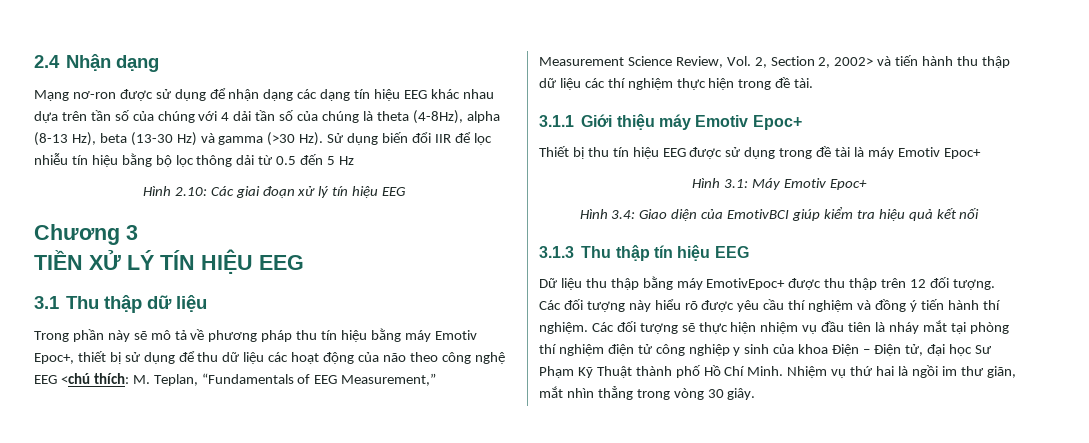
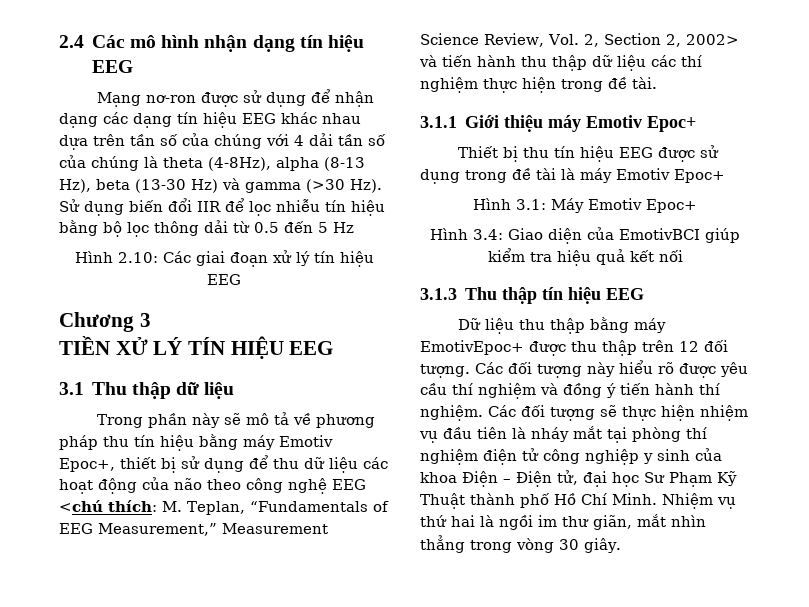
- 2.4 Nhận dạng
+ 2.4 Các mô hình nhận dạng tín hiệu EEG

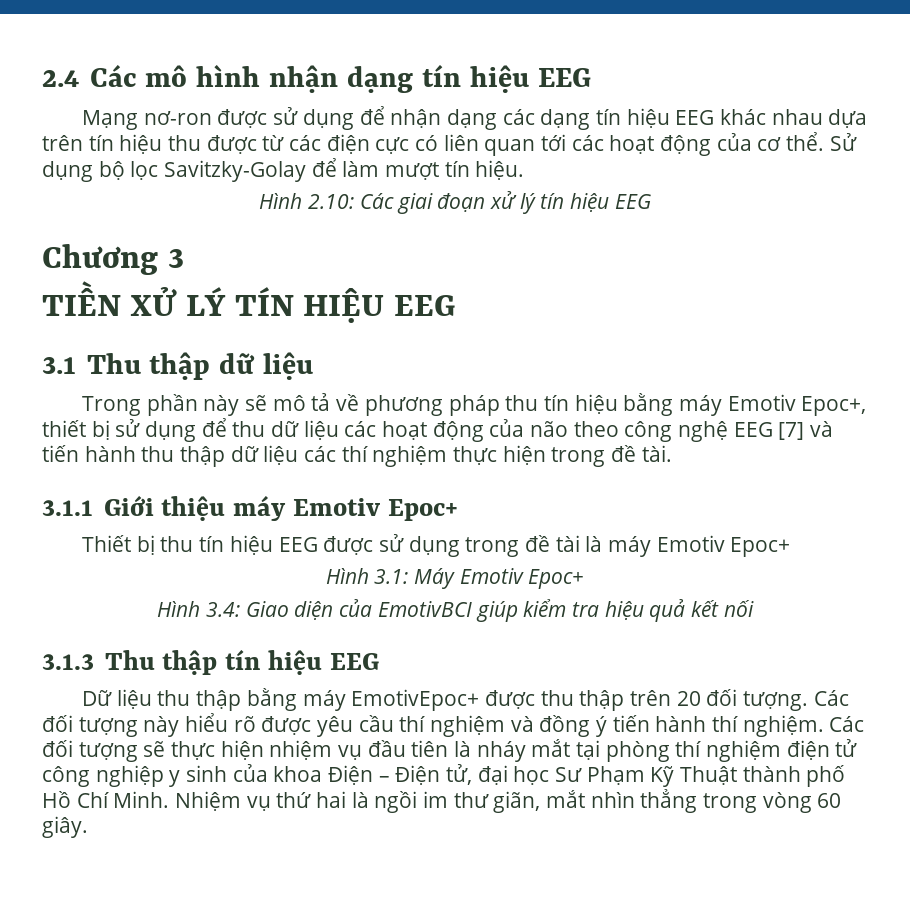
- Mạng nơ-ron được sử dụng để nhận dạng các dạng tín hiệu EEG khác nhau dựa trên tần số của chúng với 4 dải tần số của chúng là theta (4-8Hz), alpha (8-13 Hz), beta (13-30 Hz) và gamma (>30 Hz). Sử dụng biến đổi IIR để lọc nhiễu tín hiệu bằng bộ lọc thông dải từ 0.5 đến 5 Hz
+ Mạng nơ-ron được sử dụng để nhận dạng các dạng tín hiệu EEG khác nhau dựa trên tín hiệu thu được từ các điện cực có liên quan tới các hoạt động của cơ thể. Sử dụng bộ lọc Savitzky-Golay để làm mượt tín hiệu.
- Trong phần này sẽ mô tả về phương pháp thu tín hiệu bằng máy Emotiv Epoc+, thiết bị sử dụng để thu dữ liệu các hoạt động của não theo công nghệ EEG <chú thích: M. Teplan, “Fundamentals of EEG Measurement,” Measurement Science Review, Vol. 2, Section 2, 2002> và tiến hành thu thập dữ liệu các thí nghiệm thực hiện trong đề tài.
+ Trong phần này sẽ mô tả về phương pháp thu tín hiệu bằng máy Emotiv Epoc+, thiết bị sử dụng để thu dữ liệu các hoạt động của não theo công nghệ EEG [7] và tiến hành thu thập dữ liệu các thí nghiệm thực hiện trong đề tài.
- Dữ liệu thu thập bằng máy EmotivEpoc+ được thu thập trên 12 đối tượng.
+ Dữ liệu thu thập bằng máy EmotivEpoc+ được thu thập trên 20 đối tượng.
- Nhiệm vụ thứ hai là ngồi im thư giãn, mắt nhìn thẳng trong vòng 30 giây.
+ Nhiệm vụ thứ hai là ngồi im thư giãn, mắt nhìn thẳng trong vòng 60 giây.

